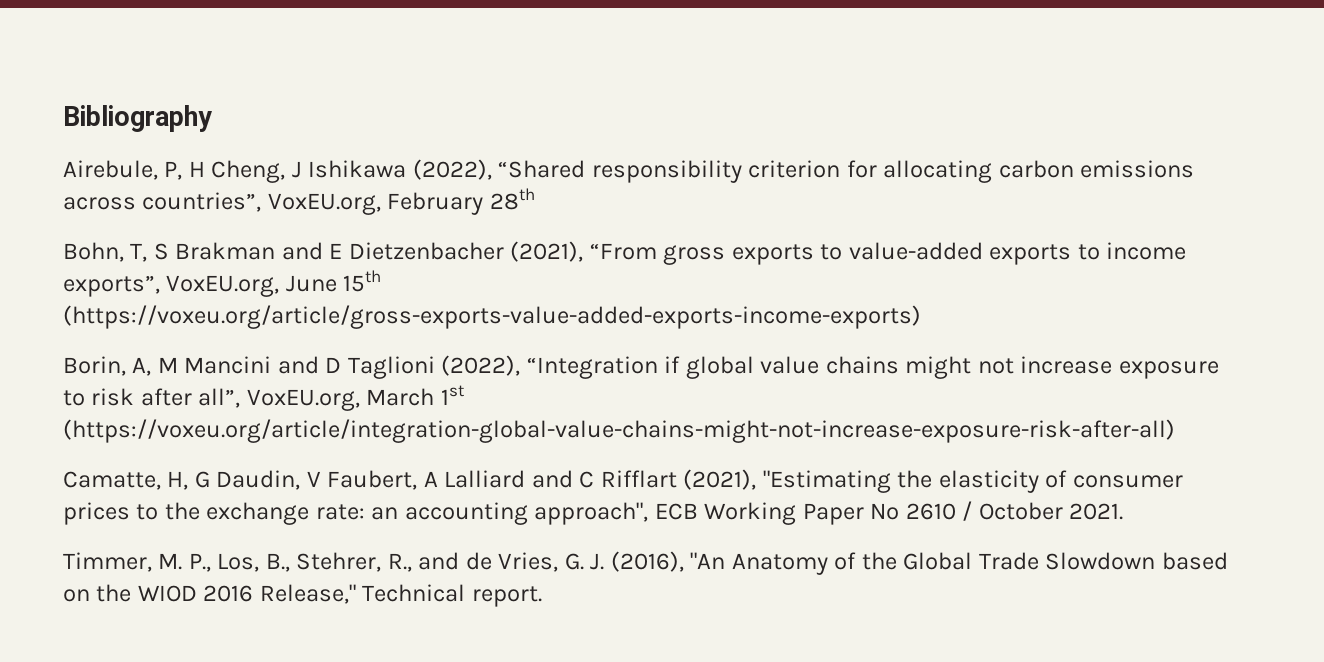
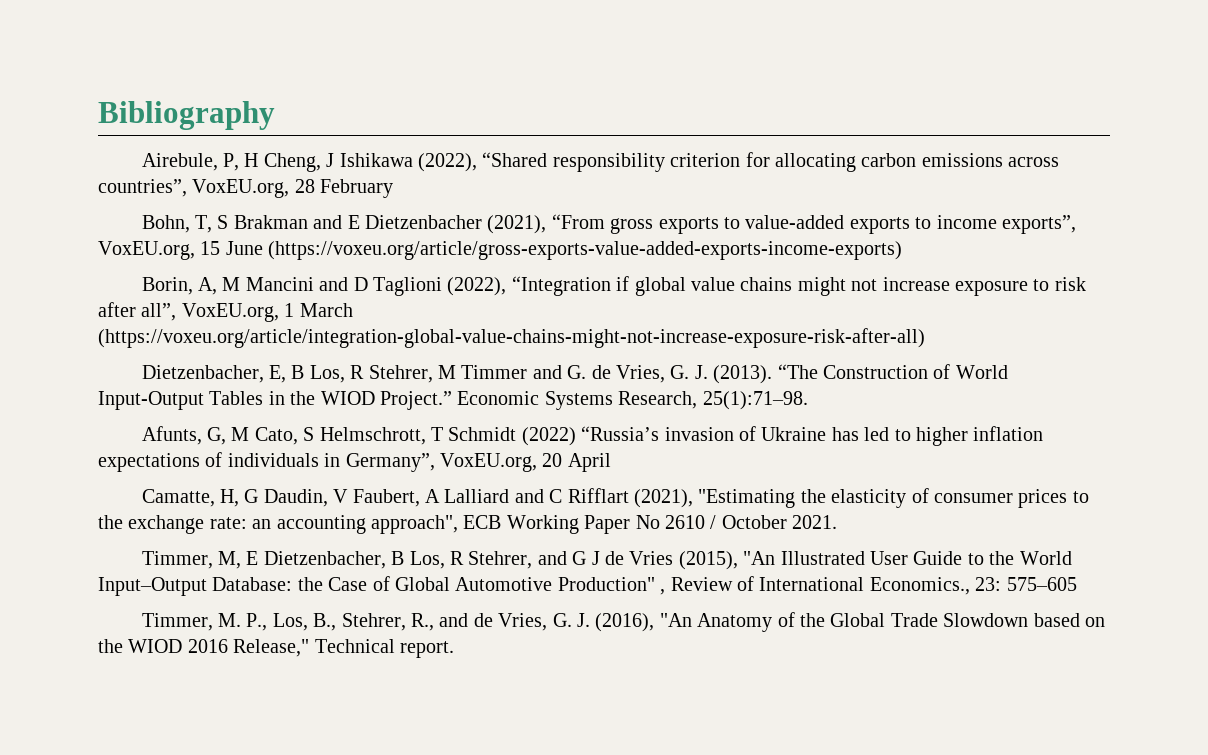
- Airebule, P, H Cheng, J Ishikawa (2022), “Shared responsibility criterion for allocating carbon emissions across countries”, VoxEU.org, February 28th
+ Airebule, P, H Cheng, J Ishikawa (2022), “Shared responsibility criterion for allocating carbon emissions across countries”, VoxEU.org, 28 February
- Bohn, T, S Brakman and E Dietzenbacher (2021), “From gross exports to value-added exports to income exports”, VoxEU.org, June 15th (https://voxeu.org/article/gross-exports-value-added-exports-income-exports)
+ Bohn, T, S Brakman and E Dietzenbacher (2021), “From gross exports to value-added exports to income exports”, VoxEU.org, 15 June (https://voxeu.org/article/gross-exports-value-added-exports-income-exports)
- Borin, A, M Mancini and D Taglioni (2022), “Integration if global value chains might not increase exposure to risk after all”, VoxEU.org, March 1st (https://voxeu.org/article/integration-global-value-chains-might-not-increase-exposure-risk-after-all)
+ Borin, A, M Mancini and D Taglioni (2022), “Integration if global value chains might not increase exposure to risk after all”, VoxEU.org, 1 March (https://voxeu.org/article/integration-global-value-chains-might-not-increase-exposure-risk-after-all)
+ Dietzenbacher, E, B Los, R Stehrer, M Timmer and G. de Vries, G. J. (2013). “The Construction of World Input-Output Tables in the WIOD Project.” Economic Systems Research, 25(1):71–98.
+ Afunts, G, M Cato, S Helmschrott, T Schmidt (2022) “Russia’s invasion of Ukraine has led to higher inflation expectations of individuals in Germany”, VoxEU.org, 20 April
+ Timmer, M, E Dietzenbacher, B Los, R Stehrer, and G J de Vries (2015), "An Illustrated User Guide to the World Input–Output Database: the Case of Global Automotive Production" , Review of International Economics., 23: 575–605

